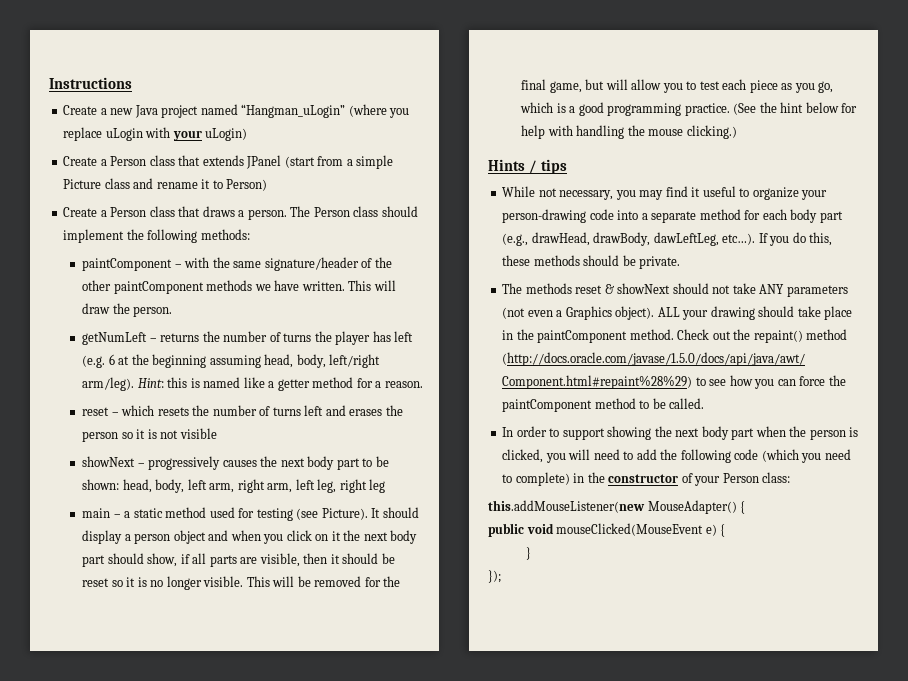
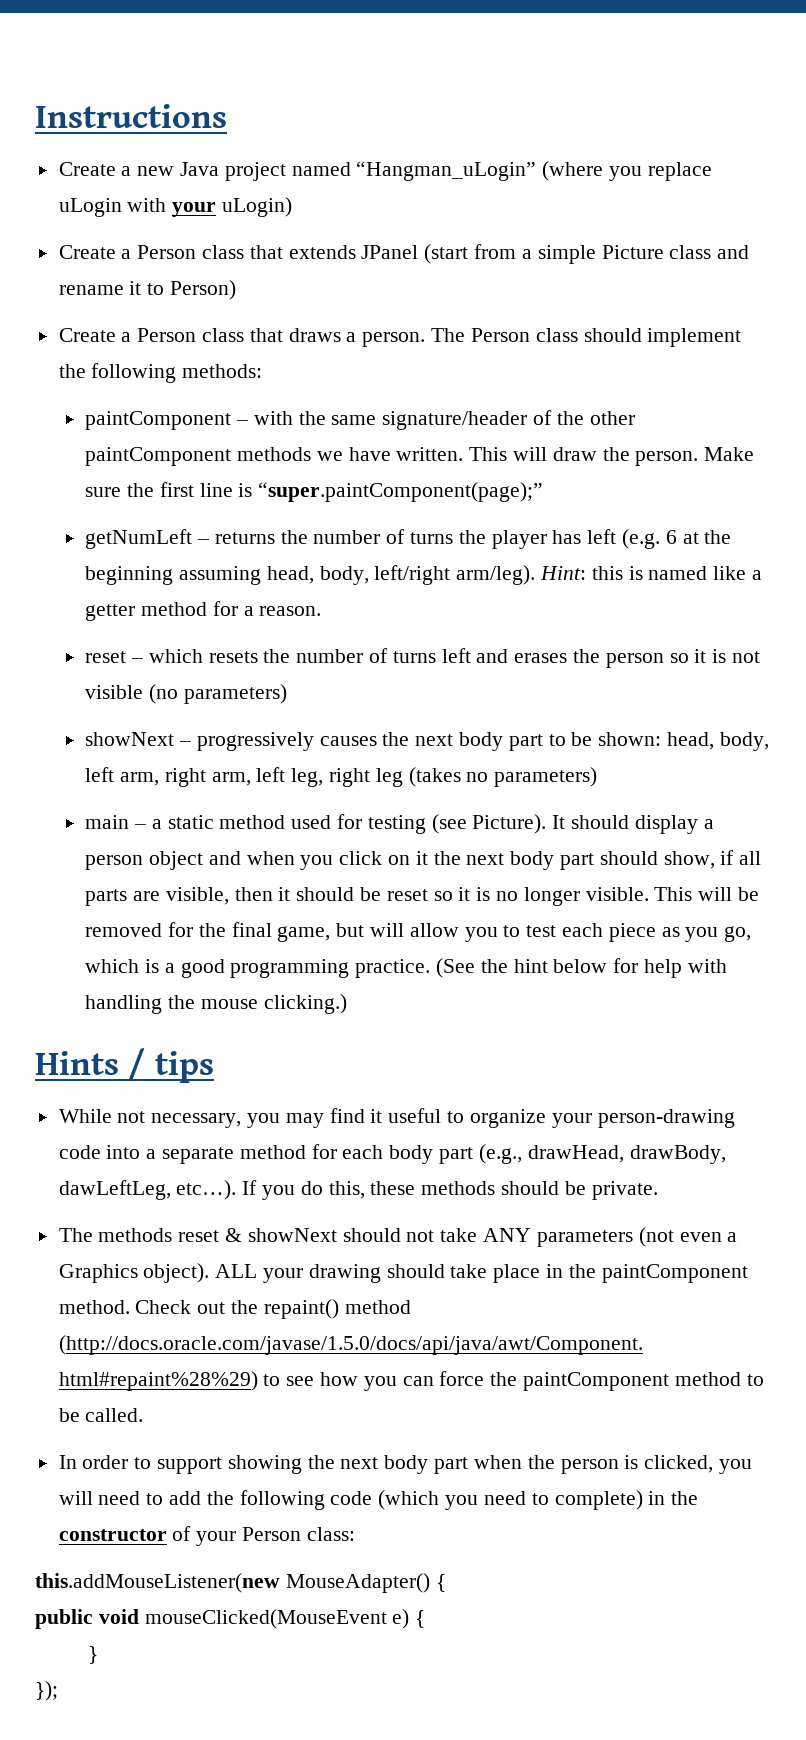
+ Make sure the first line is “super.paintComponent(page);”
- reset – which resets the number of turns left and erases the person so it is not visible
+ reset – which resets the number of turns left and erases the person so it is not visible (no parameters)
- showNext – progressively causes the next body part to be shown: head, body, left arm, right arm, left leg, right leg
+ showNext – progressively causes the next body part to be shown: head, body, left arm, right arm, left leg, right leg (takes no parameters)

